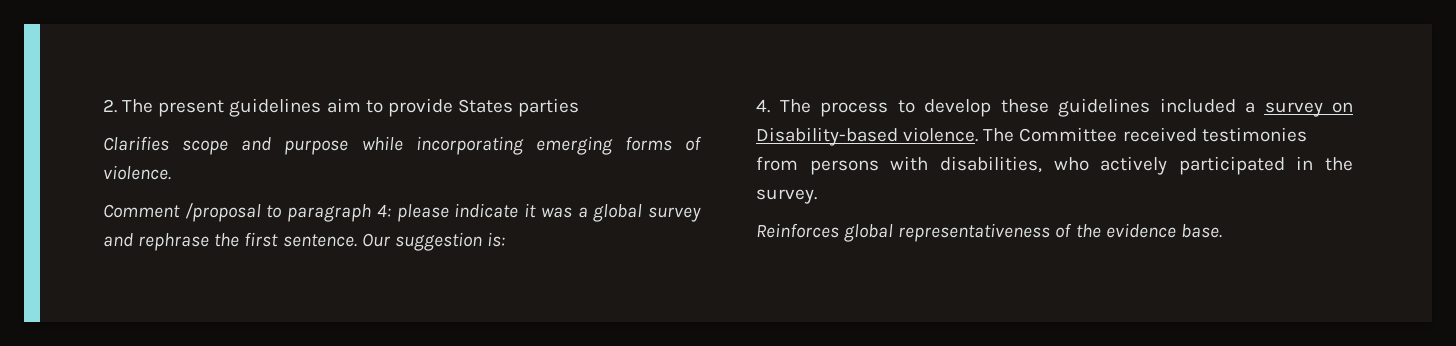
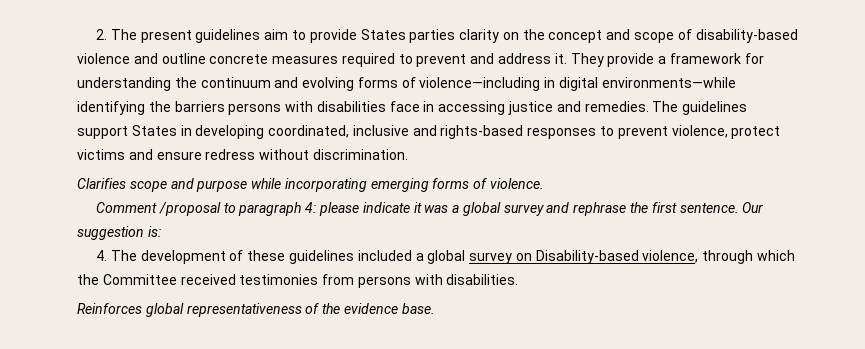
- 2. The present guidelines aim to provide States parties
+ 2. The present guidelines aim to provide States parties clarity on the concept and scope of disability-based violence and outline concrete measures required to prevent and address it. They provide a framework for understanding the continuum and evolving forms of violence—including in digital environments—while identifying the barriers persons with disabilities face in accessing justice and remedies. The guidelines support States in developing coordinated, inclusive and rights-based responses to prevent violence, protect victims and ensure redress without discrimination.
- 4. The process to develop these guidelines included a survey on Disability-based violence. The Committee received testimonies from persons with disabilities, who actively participated in the survey.
+ 4. The development of these guidelines included a global survey on Disability-based violence, through which the Committee received testimonies from persons with disabilities.

